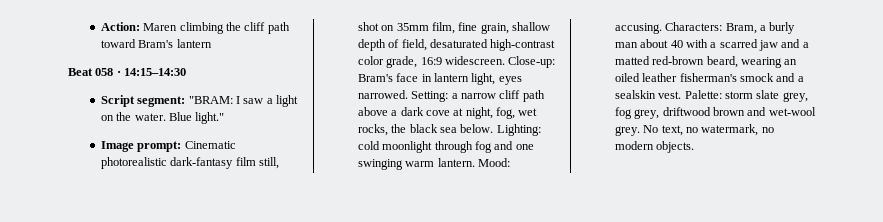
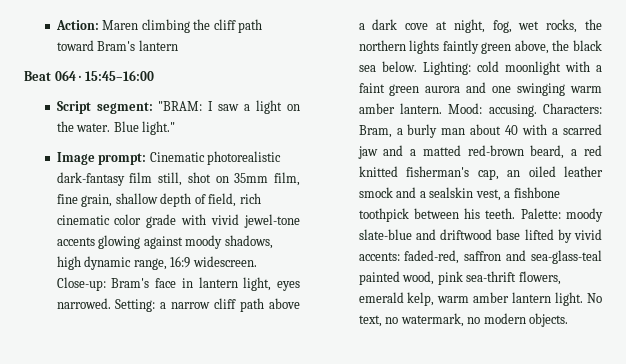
- Beat 058 · 14:15–14:30
+ Beat 064 · 15:45–16:00
- Image prompt: Cinematic photorealistic dark-fantasy film still, shot on 35mm film, fine grain, shallow depth of field, desaturated high-contrast color grade, 16:9 widescreen.
+ Image prompt: Cinematic photorealistic dark-fantasy film still, shot on 35mm film, fine grain, shallow depth of field, rich cinematic color grade with vivid jewel-tone accents glowing against moody shadows, high dynamic range, 16:9 widescreen.
- Setting: a narrow cliff path above a dark cove at night, fog, wet rocks, the black sea below.
+ Setting: a narrow cliff path above a dark cove at night, fog, wet rocks, the northern lights faintly green above, the black sea below.
- Lighting: cold moonlight through fog and one swinging warm lantern.
+ Lighting: cold moonlight with a faint green aurora and one swinging warm amber lantern.
- Characters: Bram, a burly man about 40 with a scarred jaw and a matted red-brown beard, wearing an oiled leather fisherman's smock and a sealskin vest. Palette: storm slate grey, fog grey, driftwood brown and wet-wool grey.
+ Characters: Bram, a burly man about 40 with a scarred jaw and a matted red-brown beard, a red knitted fisherman's cap, an oiled leather smock and a sealskin vest, a fishbone toothpick between his teeth. Palette: moody slate-blue and driftwood base lifted by vivid accents: faded-red, saffron and sea-glass-teal painted wood, pink sea-thrift flowers, emerald kelp, warm amber lantern light.

